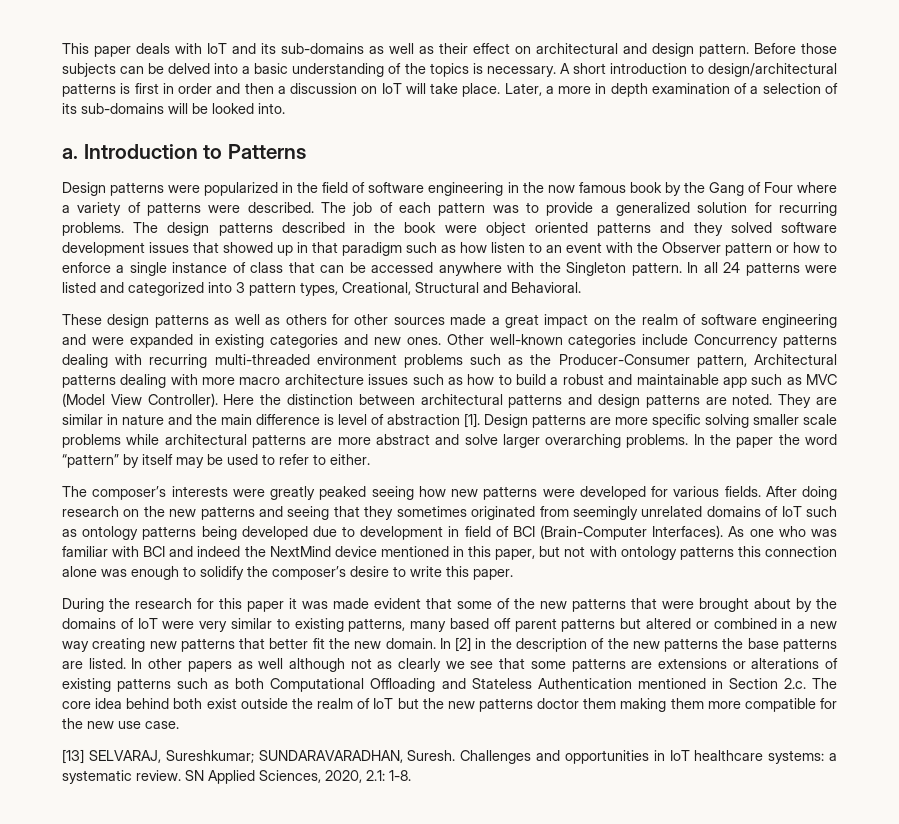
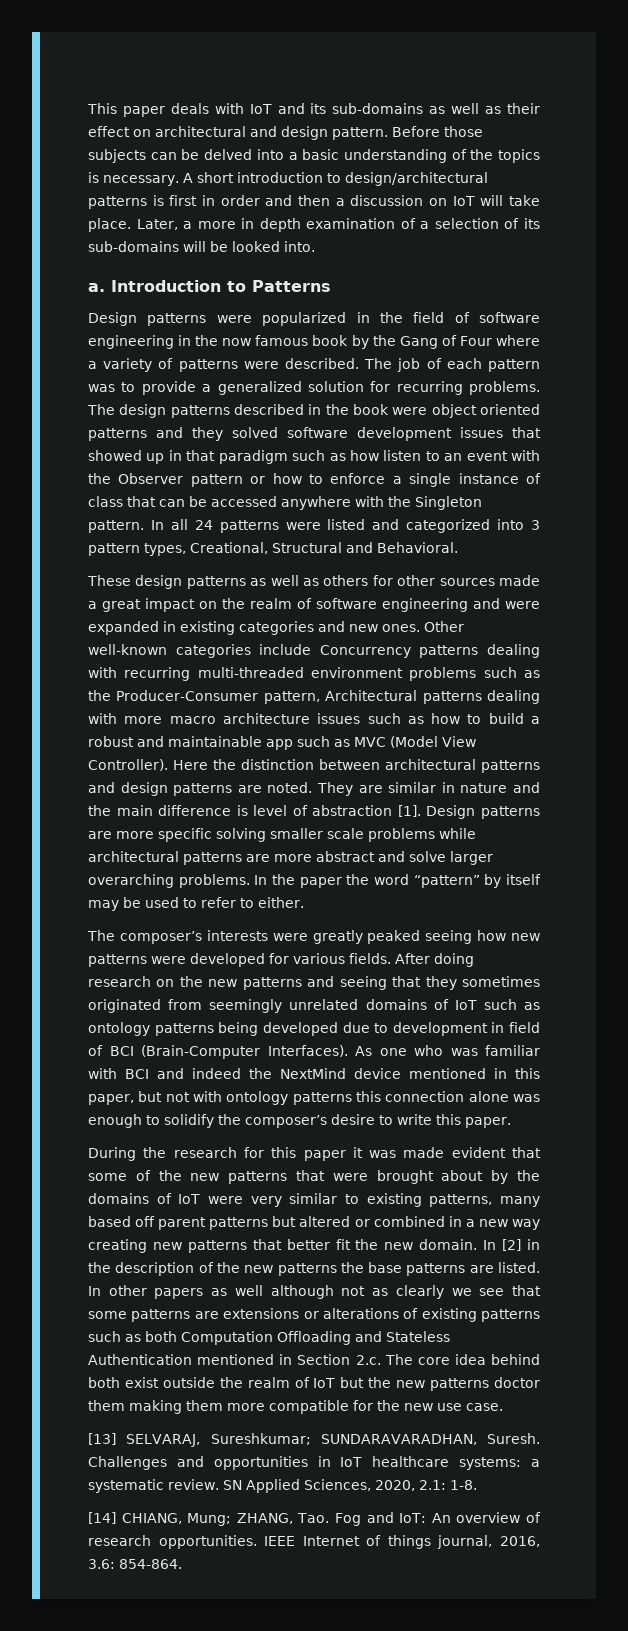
- In other papers as well although not as clearly we see that some patterns are extensions or alterations of existing patterns such as both Computational Offloading and Stateless Authentication mentioned in Section 2.c. The core idea behind both exist outside the realm of IoT but the new patterns doctor them making them more compatible for the new use case.
+ In other papers as well although not as clearly we see that some patterns are extensions or alterations of existing patterns such as both Computation Offloading and Stateless Authentication mentioned in Section 2.c. The core idea behind both exist outside the realm of IoT but the new patterns doctor them making them more compatible for the new use case.
+ [14] CHIANG, Mung; ZHANG, Tao. Fog and IoT: An overview of research opportunities. IEEE Internet of things journal, 2016, 3.6: 854-864.

